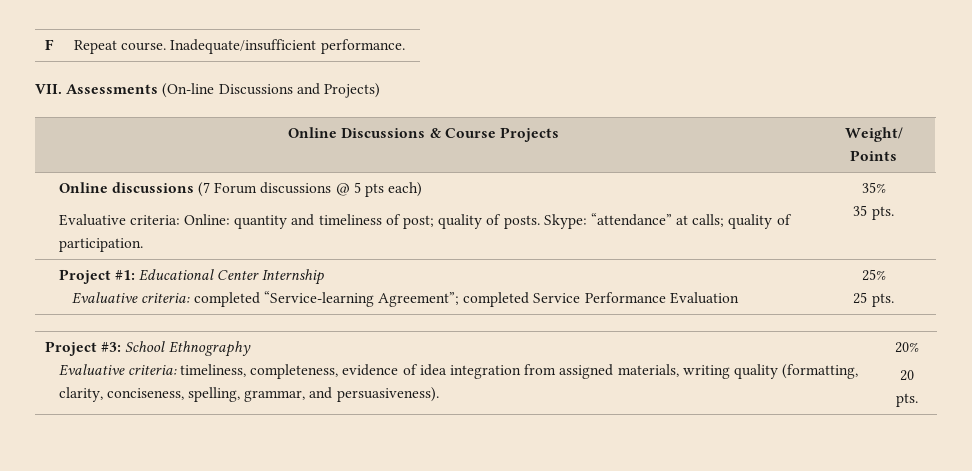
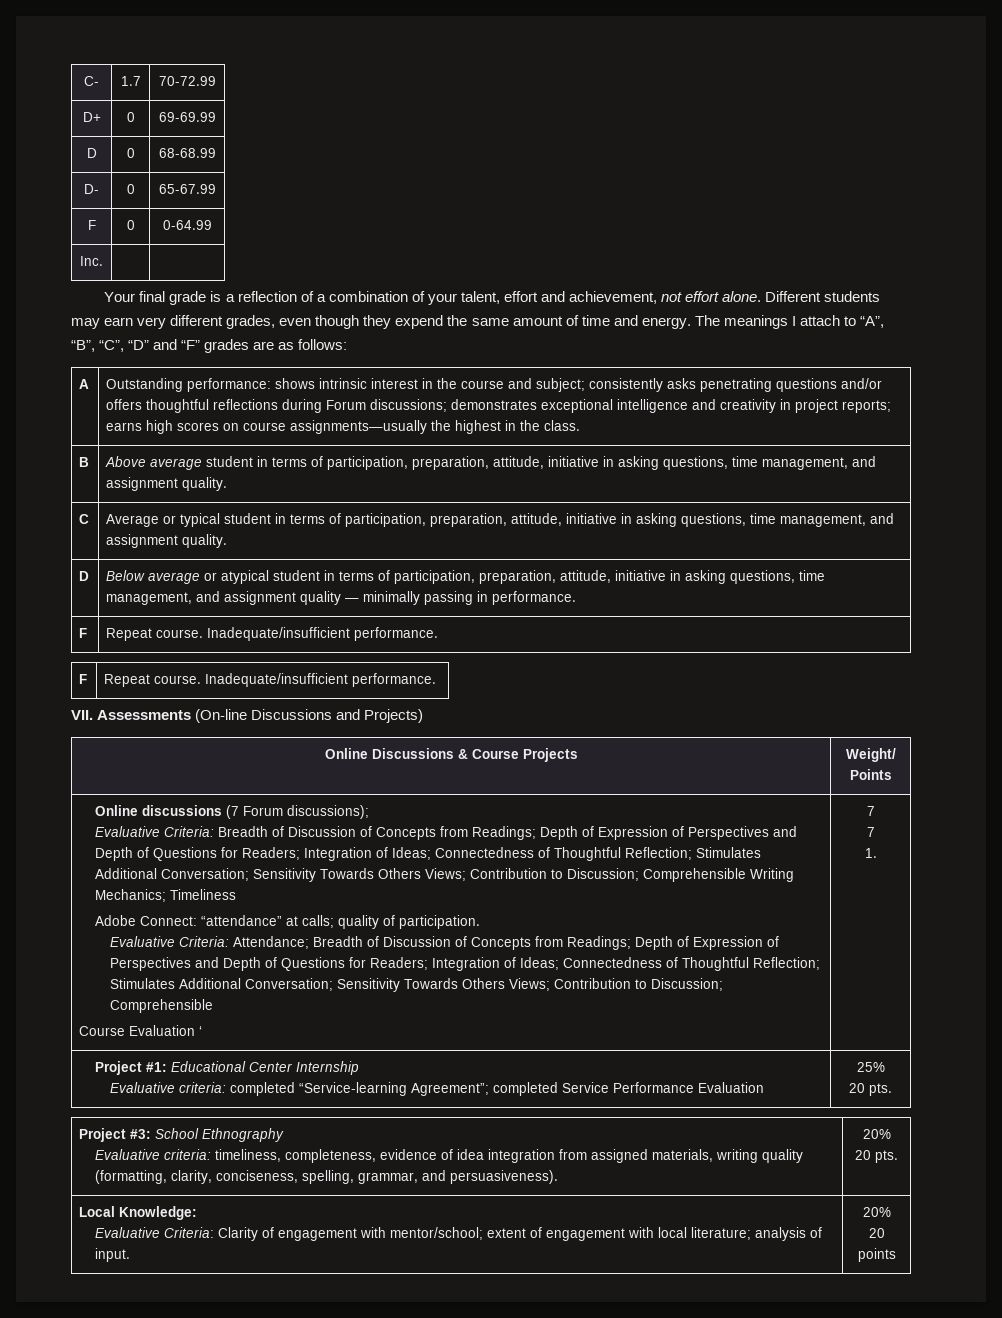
+ C- | 1.7 | 70-72.99
+ D+ | 0 | 69-69.99
+ D | 0 | 68-68.99
+ D- | 0 | 65-67.99
+ F | 0 | 0-64.99
+ Inc. | |
+ Your final grade is a reflection of a combination of your talent, effort and achievement, not effort alone. Different students may earn very different grades, even though they expend the same amount of time and energy. The meanings I attach to “A”, “B”, “C”, “D” and “F” grades are as follows:
+ A | Outstanding performance: shows intrinsic interest in the course and subject; consistently asks penetrating questions and/or offers thoughtful reflections during Forum discussions; demonstrates exceptional intelligence and creativity in project reports; earns high scores on course assignments—usually the highest in the class.
+ B | Above average student in terms of participation, preparation, attitude, initiative in asking questions, time management, and assignment quality.
+ C | Average or typical student in terms of participation, preparation, attitude, initiative in asking questions, time management, and assignment quality.
+ D | Below average or atypical student in terms of participation, preparation, attitude, initiative in asking questions, time management, and assignment quality — minimally passing in performance.
+ F | Repeat course. Inadequate/insufficient performance.
- Online discussions (7 Forum discussions @ 5 pts each)
- Evaluative criteria: Online: quantity and timeliness of post; quality of posts. Skype: “attendance” at calls; quality of participation.
+ Online discussions (7 Forum discussions);
+ Evaluative Criteria: Breadth of Discussion of Concepts from Readings; Depth of Expression of Perspectives and Depth of Questions for Readers; Integration of Ideas; Connectedness of Thoughtful Reflection; Stimulates Additional Conversation; Sensitivity Towards Others Views; Contribution to Discussion; Comprehensible Writing Mechanics; Timeliness
+ Adobe Connect: “attendance” at calls; quality of participation.
- 35%
- 35 pts.
+ Evaluative Criteria: Attendance; Breadth of Discussion of Concepts from Readings; Depth of Expression of Perspectives and Depth of Questions for Readers; Integration of Ideas; Connectedness of Thoughtful Reflection; Stimulates Additional Conversation; Sensitivity Towards Others Views; Contribution to Discussion; Comprehensible
+ Course Evaluation ‘ | 7
+ 7
+ 1.
  Project #1: Educational Center Internship
  Evaluative criteria: completed “Service-learning Agreement”; completed Service Performance Evaluation | 25%
- 25 pts.
+ 20 pts.
+ Local Knowledge:
+ Evaluative Criteria: Clarity of engagement with mentor/school; extent of engagement with local literature; analysis of input. | 20%
+ 20 points

